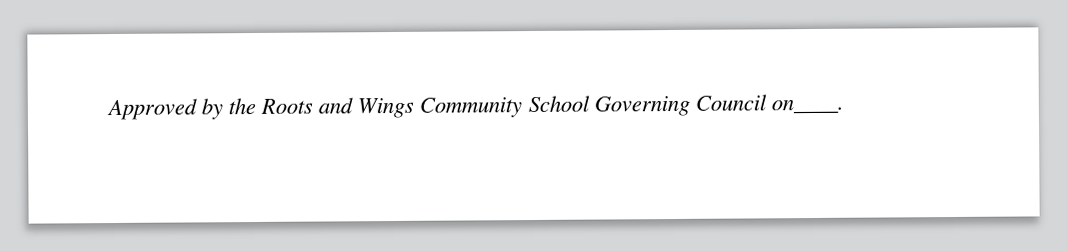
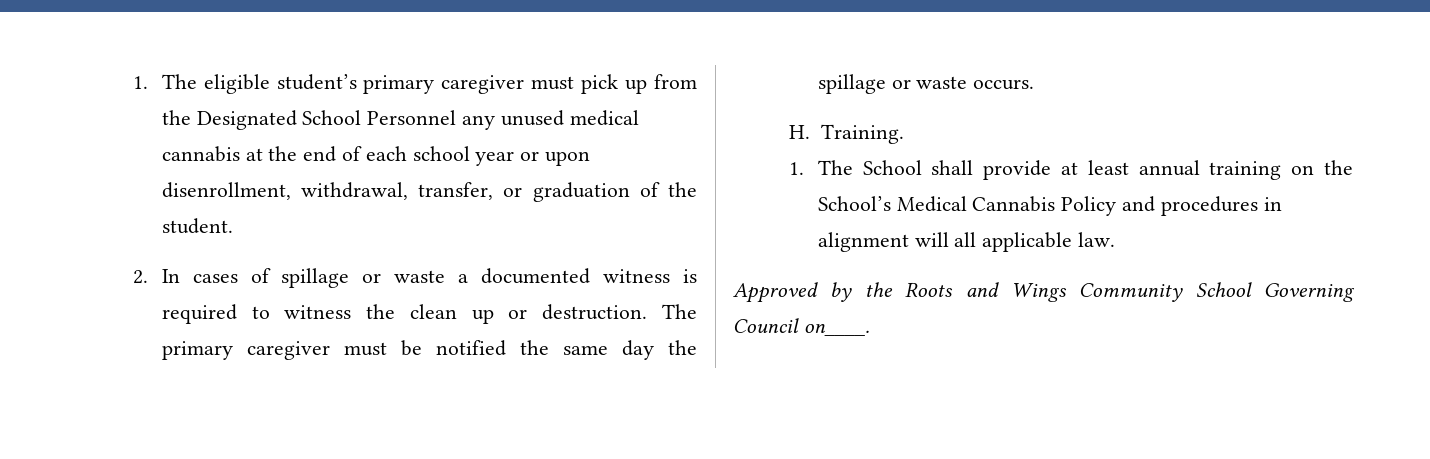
+ 1. The eligible student’s primary caregiver must pick up from the Designated School Personnel any unused medical cannabis at the end of each school year or upon disenrollment, withdrawal, transfer, or graduation of the student.
+ 2. In cases of spillage or waste a documented witness is required to witness the clean up or destruction. The primary caregiver must be notified the same day the spillage or waste occurs.
+ H. Training.
+ 1. The School shall provide at least annual training on the School’s Medical Cannabis Policy and procedures in alignment will all applicable law.

